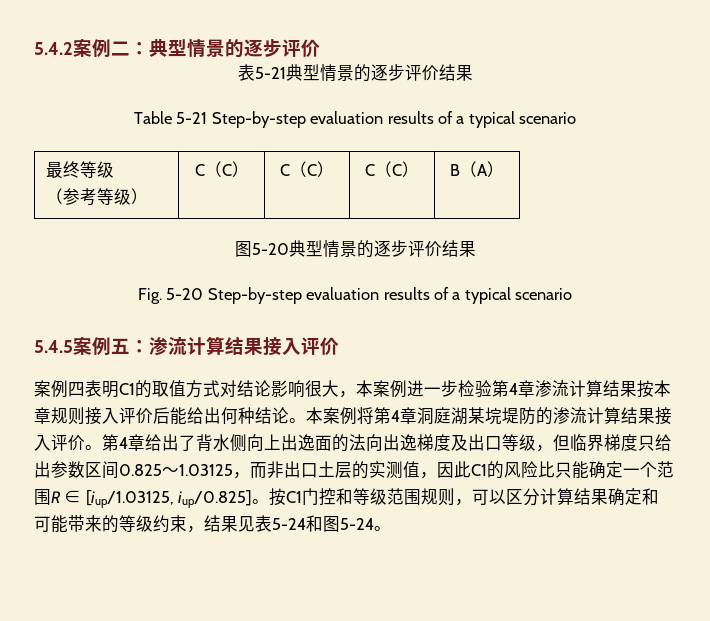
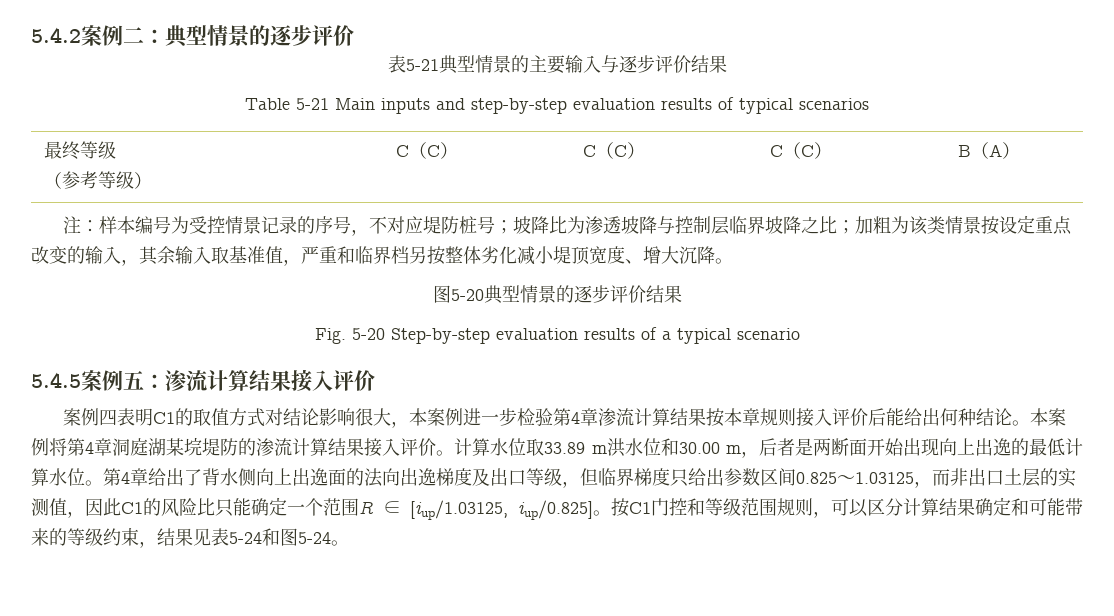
- 表5-21典型情景的逐步评价结果
+ 表5-21典型情景的主要输入与逐步评价结果
- Table 5-21 Step-by-step evaluation results of a typical scenario
+ Table 5-21 Main inputs and step-by-step evaluation results of typical scenarios
+ 注：样本编号为受控情景记录的序号，不对应堤防桩号；坡降比为渗透坡降与控制层临界坡降之比；加粗为该类情景按设定重点改变的输入，其余输入取基准值，严重和临界档另按整体劣化减小堤顶宽度、增大沉降。
+ 计算水位取33.89 m洪水位和30.00 m，后者是两断面开始出现向上出逸的最低计算水位。

